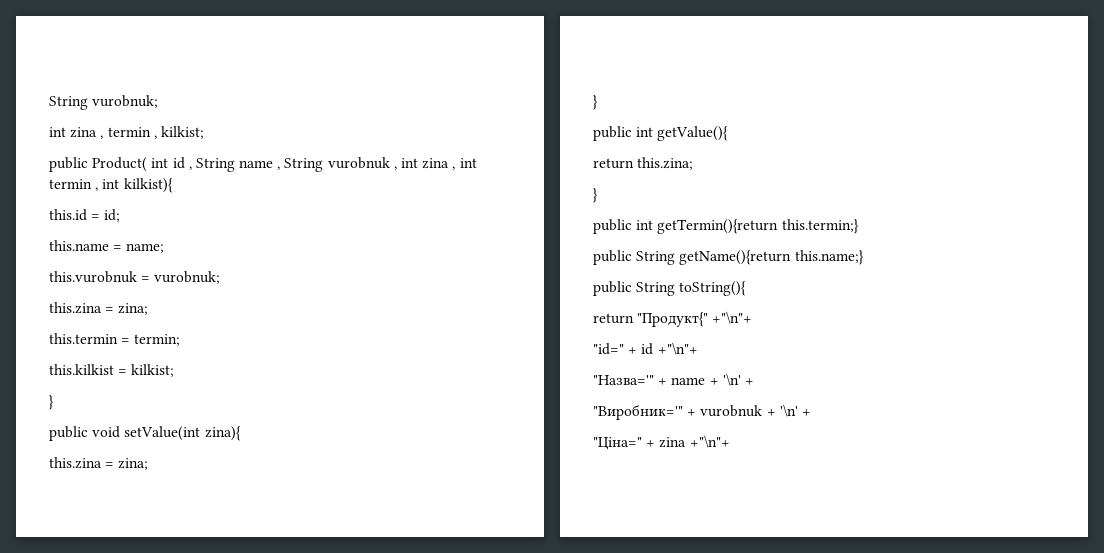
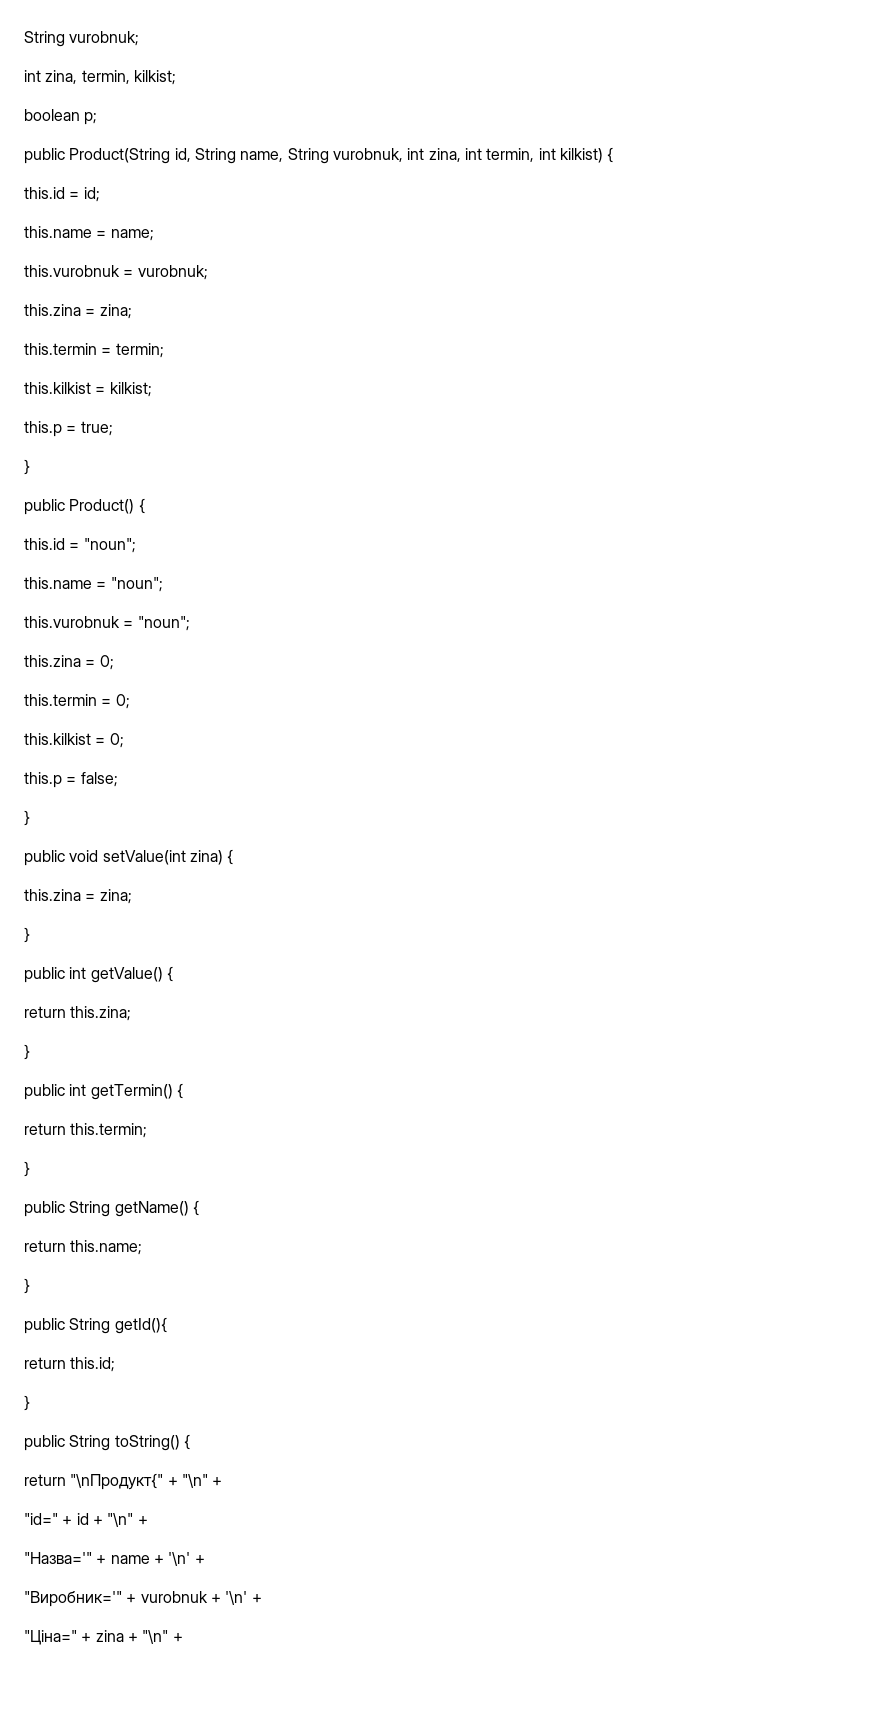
- int zina , termin , kilkist;
- public Product( int id , String name , String vurobnuk , int zina , int termin , int kilkist){
+ int zina, termin, kilkist;
+ boolean p;
+ public Product(String id, String name, String vurobnuk, int zina, int termin, int kilkist) {
+ this.p = true;
+ }
+ public Product() {
+ this.id = "noun";
+ this.name = "noun";
+ this.vurobnuk = "noun";
+ this.zina = 0;
+ this.termin = 0;
+ this.kilkist = 0;
+ this.p = false;
- public void setValue(int zina){
+ public void setValue(int zina) {
- public int getValue(){
+ public int getValue() {
- public int getTermin(){return this.termin;}
- public String getName(){return this.name;}
- public String toString(){
- return "Продукт{" +"\n"+
+ public int getTermin() {
+ return this.termin;
+ }
+ public String getName() {
+ return this.name;
+ }
+ public String getId(){
+ return this.id;
+ }
+ public String toString() {
+ return "\nПродукт{" + "\n" +
- "id=" + id +"\n"+
+ "id=" + id + "\n" +
- "Ціна=" + zina +"\n"+
+ "Ціна=" + zina + "\n" +

